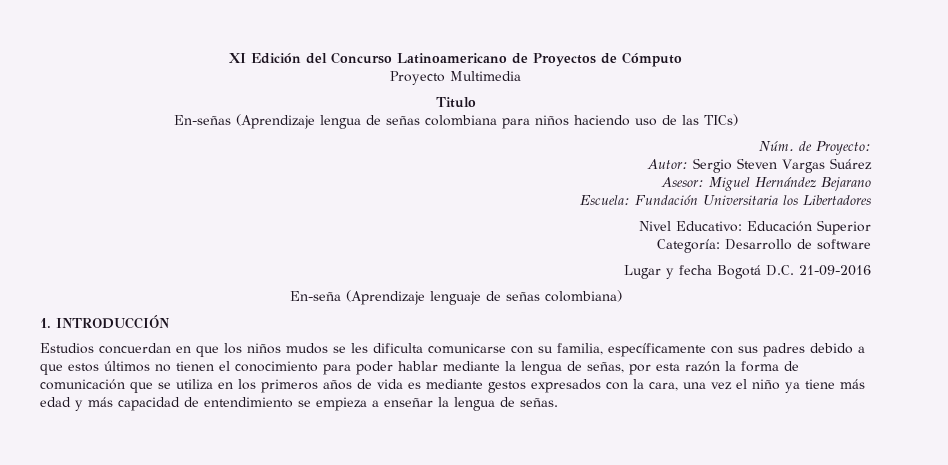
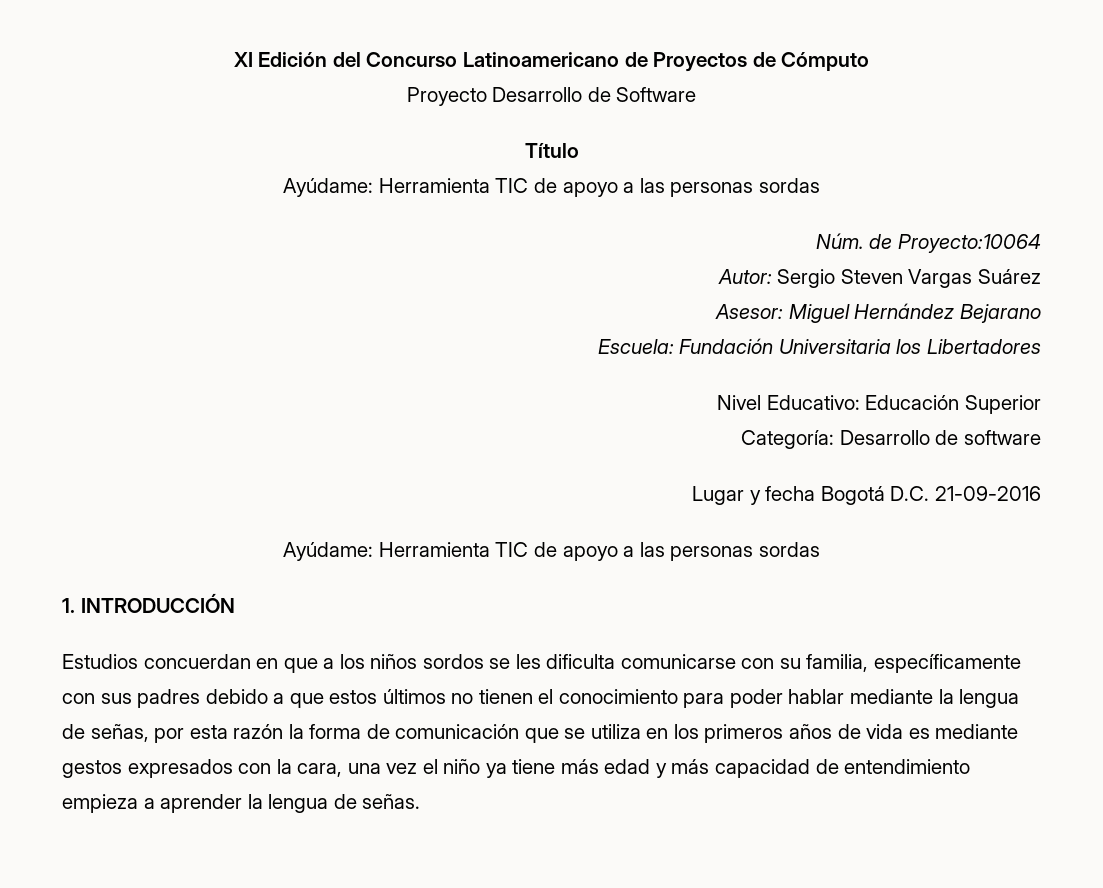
- Proyecto Multimedia
- Titulo
- En-señas (Aprendizaje lengua de señas colombiana para niños haciendo uso de las TICs)
+ Proyecto Desarrollo de Software
+ Título
+ Ayúdame: Herramienta TIC de apoyo a las personas sordas
- Núm. de Proyecto:
+ Núm. de Proyecto:10064
  Lugar y fecha Bogotá D.C. 21-09-2016
- En-seña (Aprendizaje lenguaje de señas colombiana)
+ Ayúdame: Herramienta TIC de apoyo a las personas sordas
- Estudios concuerdan en que los niños mudos se les dificulta comunicarse con su familia, específicamente con sus padres debido a que estos últimos no tienen el conocimiento para poder hablar mediante la lengua de señas, por esta razón la forma de comunicación que se utiliza en los primeros años de vida es mediante gestos expresados con la cara, una vez el niño ya tiene más edad y más capacidad de entendimiento se empieza a enseñar la lengua de señas.
+ Estudios concuerdan en que a los niños sordos se les dificulta comunicarse con su familia, específicamente con sus padres debido a que estos últimos no tienen el conocimiento para poder hablar mediante la lengua de señas, por esta razón la forma de comunicación que se utiliza en los primeros años de vida es mediante gestos expresados con la cara, una vez el niño ya tiene más edad y más capacidad de entendimiento empieza a aprender la lengua de señas.

